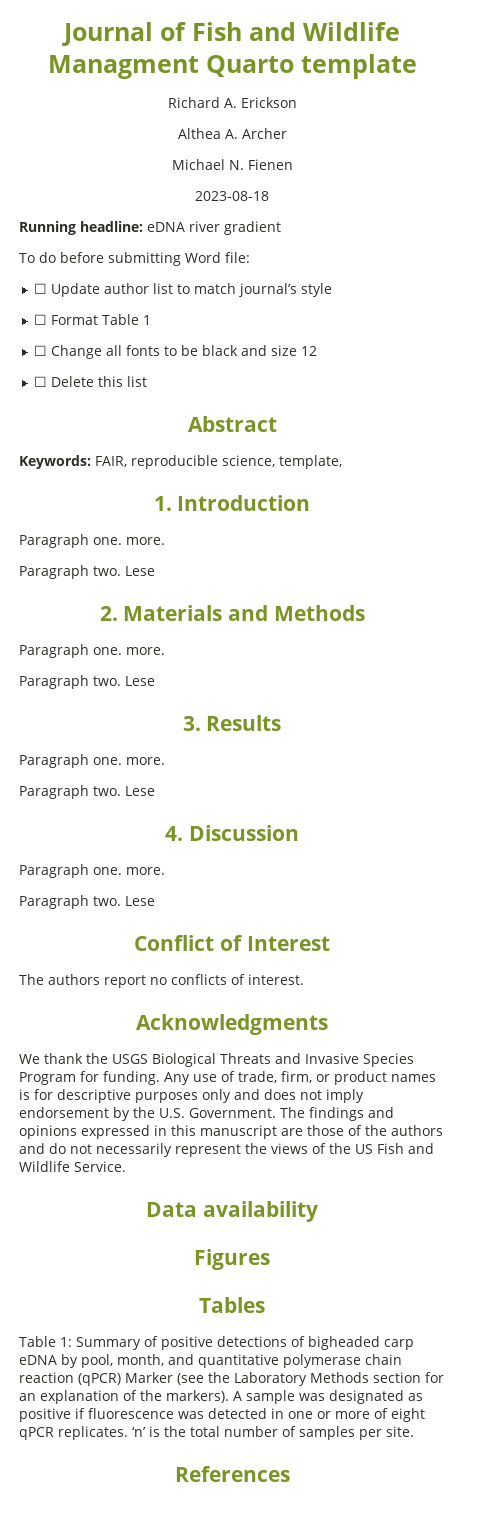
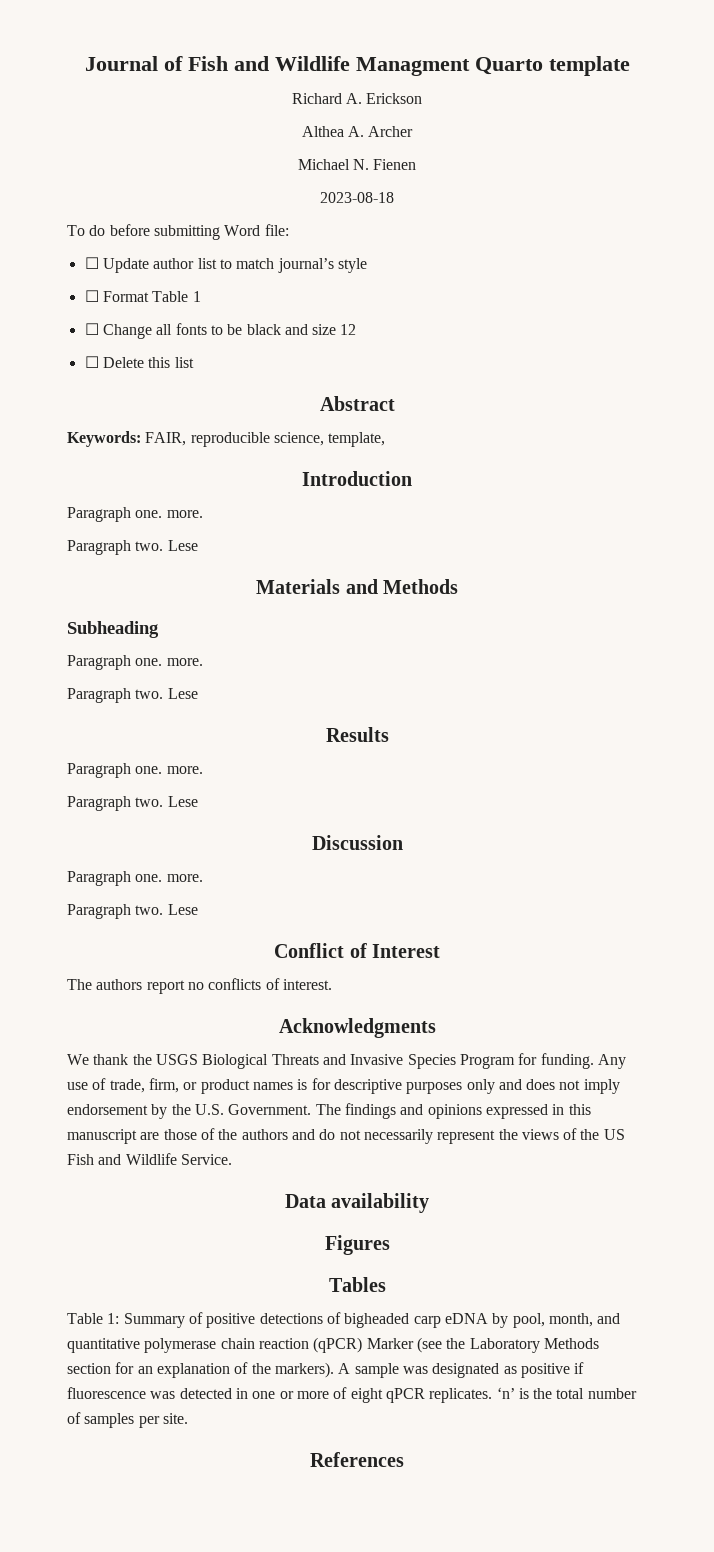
- Running headline: eDNA river gradient
- 1. Introduction
+ Introduction
- 2. Materials and Methods
+ Materials and Methods
+ Subheading
  Paragraph one. more.
  Paragraph two. Lese
- 3. Results
+ Results
- 4. Discussion
+ Discussion

